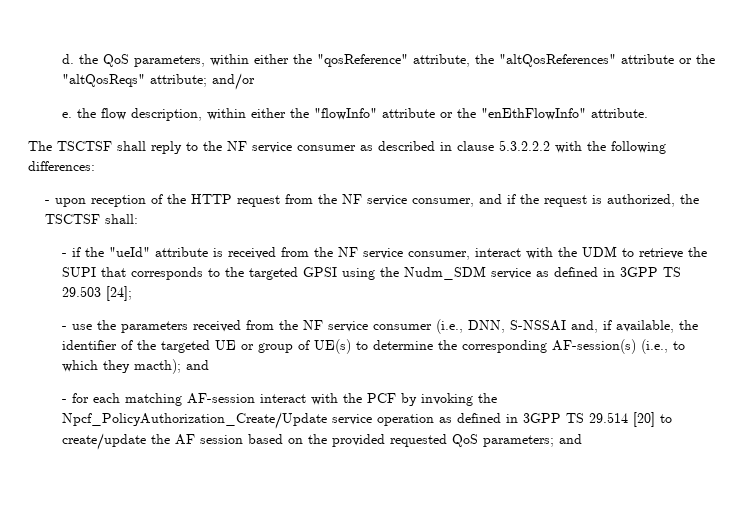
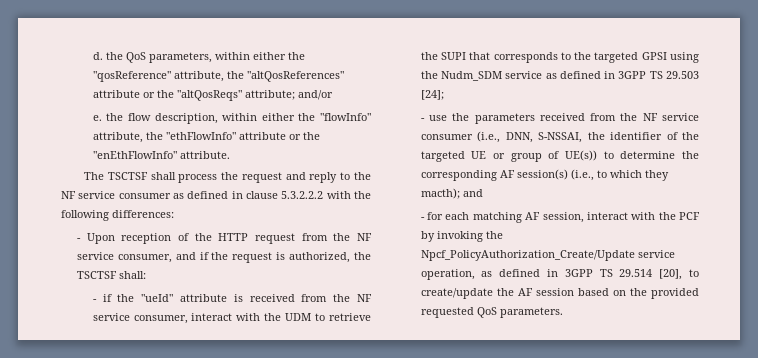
- e. the flow description, within either the "flowInfo" attribute or the "enEthFlowInfo" attribute.
+ e. the flow description, within either the "flowInfo" attribute, the "ethFlowInfo" attribute or the "enEthFlowInfo" attribute.
- The TSCTSF shall reply to the NF service consumer as described in clause 5.3.2.2.2 with the following differences:
+ The TSCTSF shall process the request and reply to the NF service consumer as defined in clause 5.3.2.2.2 with the following differences:
- - upon reception of the HTTP request from the NF service consumer, and if the request is authorized, the TSCTSF shall:
+ - Upon reception of the HTTP request from the NF service consumer, and if the request is authorized, the TSCTSF shall:
- - use the parameters received from the NF service consumer (i.e., DNN, S-NSSAI and, if available, the identifier of the targeted UE or group of UE(s) to determine the corresponding AF-session(s) (i.e., to which they macth); and
+ - use the parameters received from the NF service consumer (i.e., DNN, S-NSSAI, the identifier of the targeted UE or group of UE(s)) to determine the corresponding AF session(s) (i.e., to which they macth); and
- - for each matching AF-session interact with the PCF by invoking the Npcf_PolicyAuthorization_Create/Update service operation as defined in 3GPP TS 29.514 [20] to create/update the AF session based on the provided requested QoS parameters; and
+ - for each matching AF session, interact with the PCF by invoking the Npcf_PolicyAuthorization_Create/Update service operation, as defined in 3GPP TS 29.514 [20], to create/update the AF session based on the provided requested QoS parameters.

